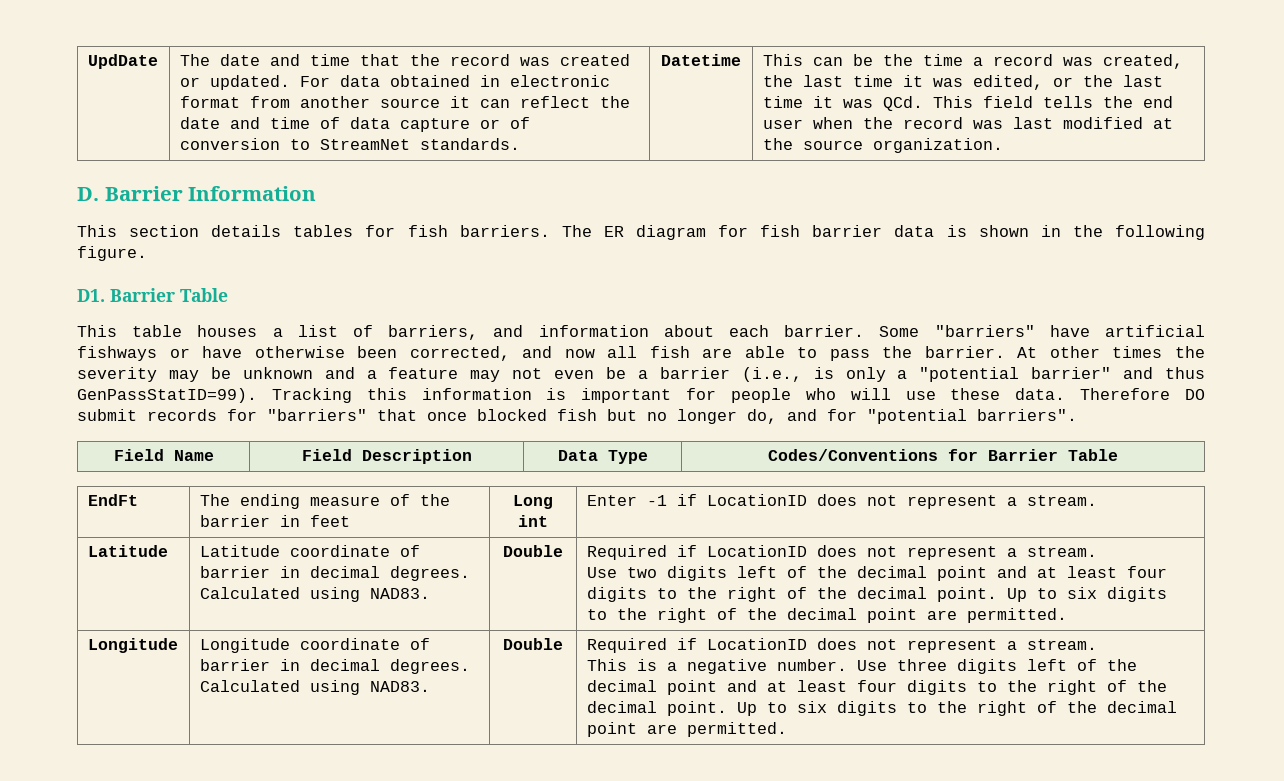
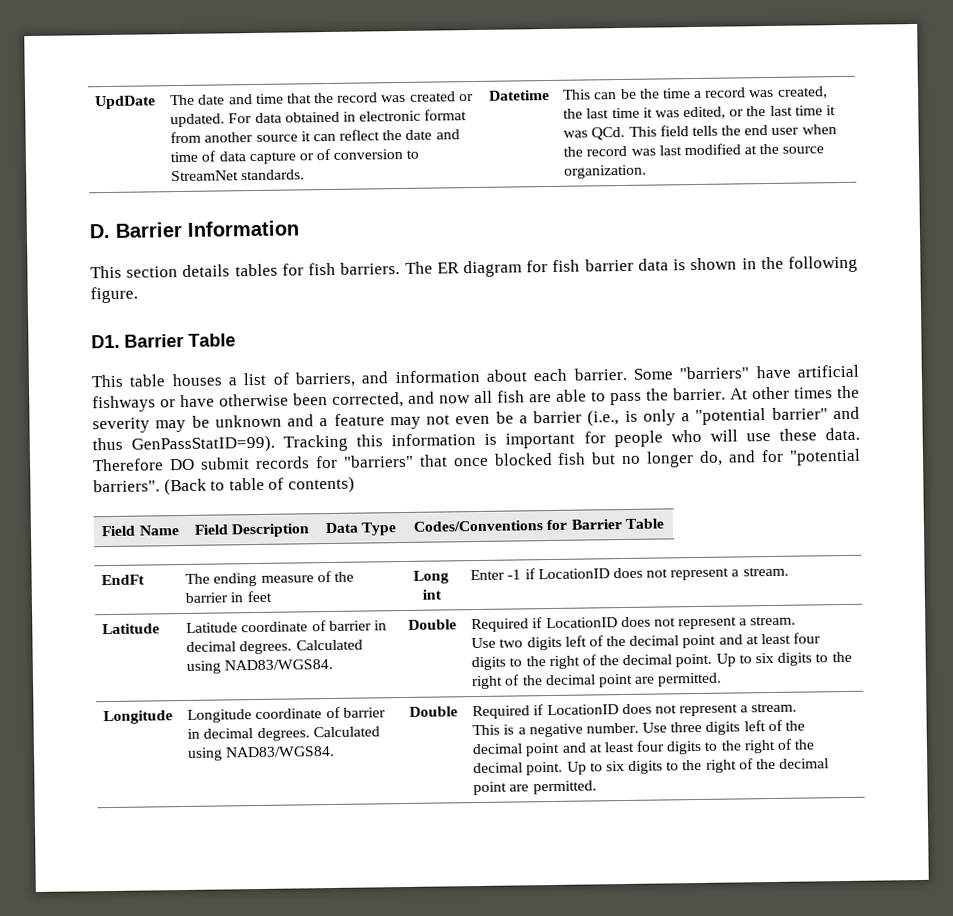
+ (Back to table of contents)
- Latitude coordinate of barrier in decimal degrees. Calculated using NAD83.
+ Latitude coordinate of barrier in decimal degrees. Calculated using NAD83/WGS84.
- Longitude coordinate of barrier in decimal degrees. Calculated using NAD83.
+ Longitude coordinate of barrier in decimal degrees. Calculated using NAD83/WGS84.

